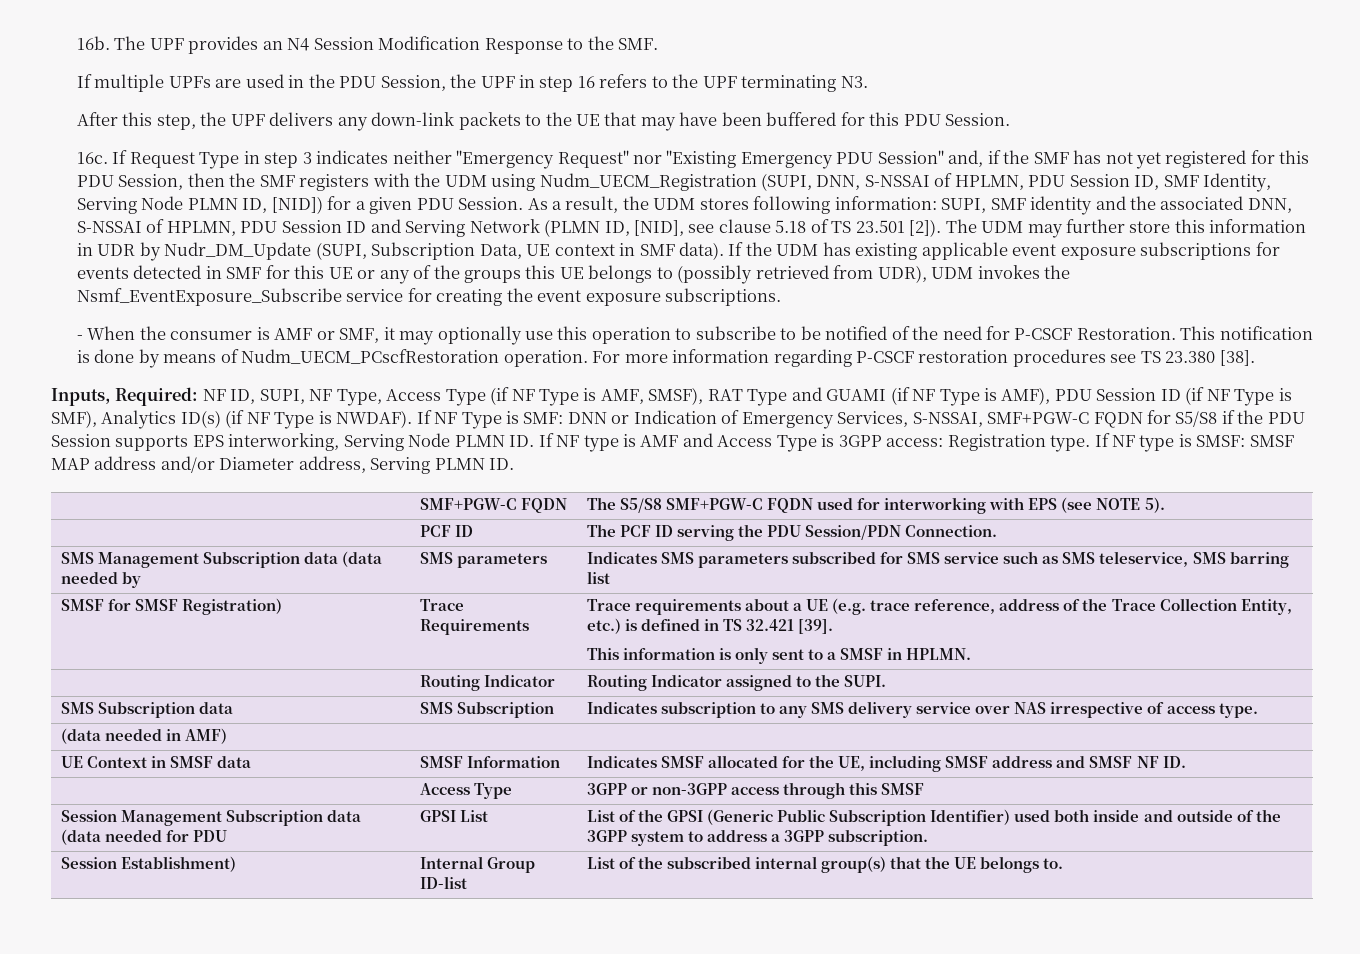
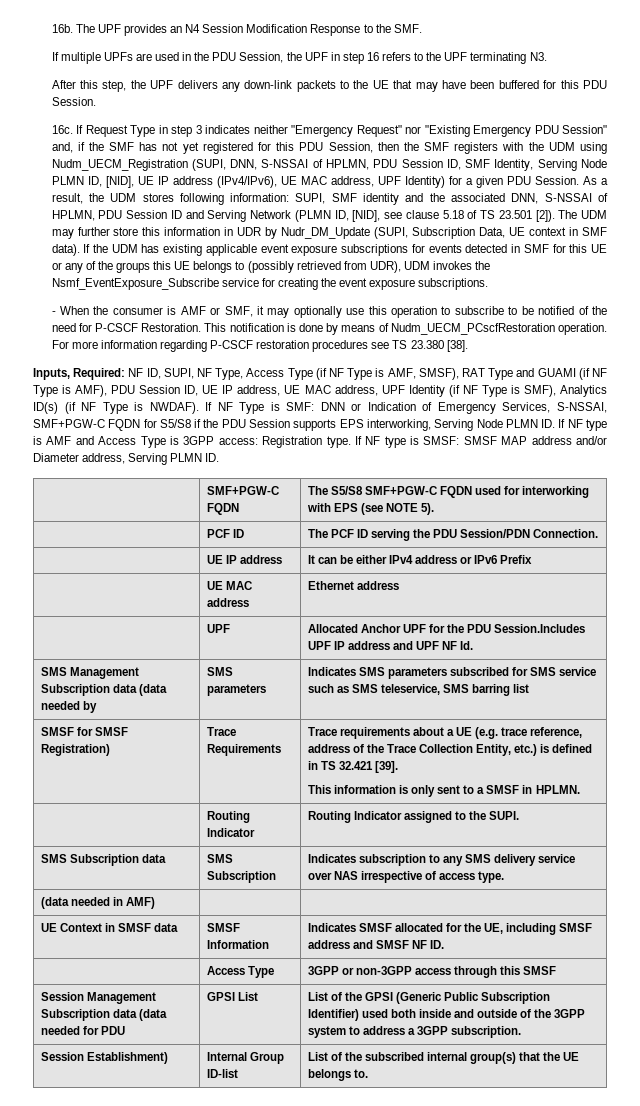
- If Request Type in step 3 indicates neither "Emergency Request" nor "Existing Emergency PDU Session" and, if the SMF has not yet registered for this PDU Session, then the SMF registers with the UDM using Nudm_UECM_Registration (SUPI, DNN, S-NSSAI of HPLMN, PDU Session ID, SMF Identity, Serving Node PLMN ID, [NID]) for a given PDU Session.
+ If Request Type in step 3 indicates neither "Emergency Request" nor "Existing Emergency PDU Session" and, if the SMF has not yet registered for this PDU Session, then the SMF registers with the UDM using Nudm_UECM_Registration (SUPI, DNN, S-NSSAI of HPLMN, PDU Session ID, SMF Identity, Serving Node PLMN ID, [NID], UE IP address (IPv4/IPv6), UE MAC address, UPF Identity) for a given PDU Session.
- Inputs, Required: NF ID, SUPI, NF Type, Access Type (if NF Type is AMF, SMSF), RAT Type and GUAMI (if NF Type is AMF), PDU Session ID (if NF Type is SMF), Analytics ID(s) (if NF Type is NWDAF).
+ Inputs, Required: NF ID, SUPI, NF Type, Access Type (if NF Type is AMF, SMSF), RAT Type and GUAMI (if NF Type is AMF), PDU Session ID, UE IP address, UE MAC address, UPF Identity (if NF Type is SMF), Analytics ID(s) (if NF Type is NWDAF).
+ | UE IP address | It can be either IPv4 address or IPv6 Prefix
+ | UE MAC address | Ethernet address
+ | UPF | Allocated Anchor UPF for the PDU Session.Includes UPF IP address and UPF NF Id.

